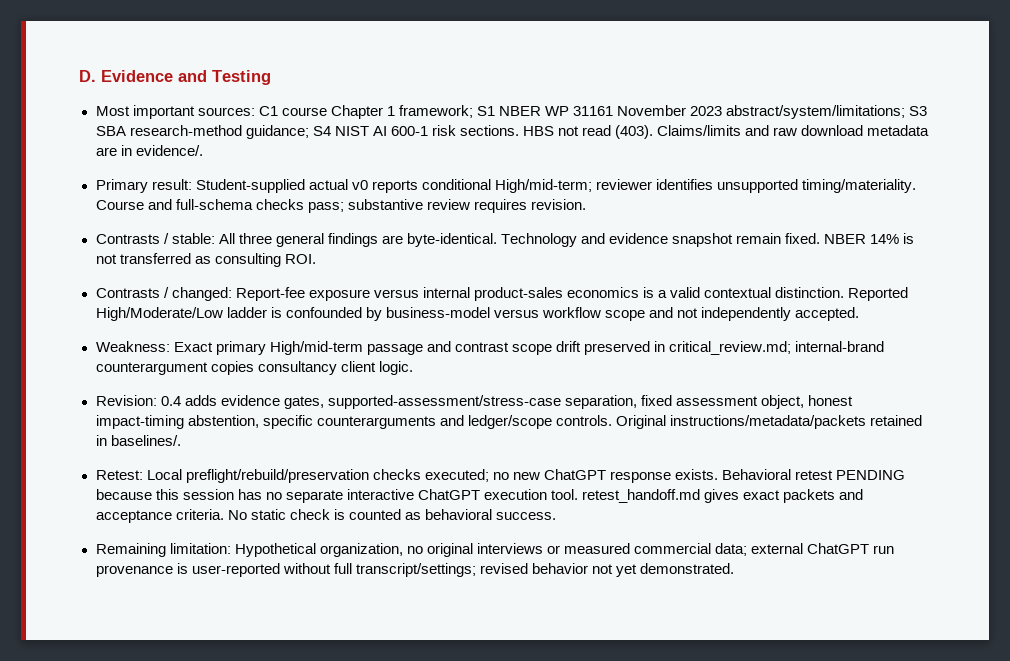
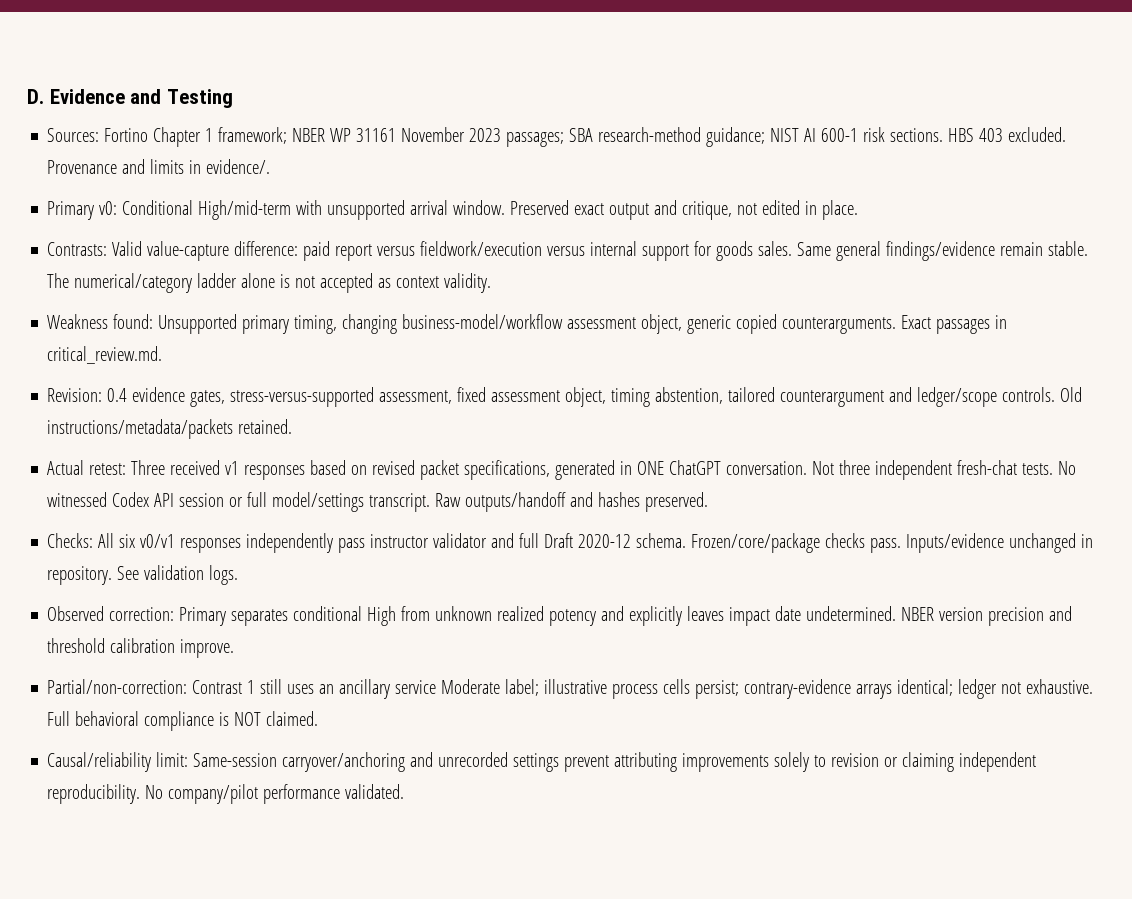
- Most important sources: C1 course Chapter 1 framework; S1 NBER WP 31161 November 2023 abstract/system/limitations; S3 SBA research-method guidance; S4 NIST AI 600-1 risk sections.
+ Sources: Fortino Chapter 1 framework; NBER WP 31161 November 2023 passages; SBA research-method guidance; NIST AI 600-1 risk sections.
- HBS not read (403). Claims/limits and raw download metadata are in evidence/.
- Primary result: Student-supplied actual v0 reports conditional High/mid-term; reviewer identifies unsupported timing/materiality. Course and full-schema checks pass; substantive review requires revision.
- Contrasts / stable: All three general findings are byte-identical. Technology and evidence snapshot remain fixed. NBER 14% is not transferred as consulting ROI.
- Contrasts / changed: Report-fee exposure versus internal product-sales economics is a valid contextual distinction. Reported High/Moderate/Low ladder is confounded by business-model versus workflow scope and not independently accepted.
- Weakness: Exact primary High/mid-term passage and contrast scope drift preserved in critical_review.md; internal-brand counterargument copies consultancy client logic.
+ HBS 403 excluded. Provenance and limits in evidence/.
+ Primary v0: Conditional High/mid-term with unsupported arrival window. Preserved exact output and critique, not edited in place.
+ Contrasts: Valid value-capture difference: paid report versus fieldwork/execution versus internal support for goods sales. Same general findings/evidence remain stable. The numerical/category ladder alone is not accepted as context validity.
+ Weakness found: Unsupported primary timing, changing business-model/workflow assessment object, generic copied counterarguments. Exact passages in critical_review.md.
- Revision: 0.4 adds evidence gates, supported-assessment/stress-case separation, fixed assessment object, honest impact-timing abstention, specific counterarguments and ledger/scope controls. Original instructions/metadata/packets retained in baselines/.
- Retest: Local preflight/rebuild/preservation checks executed; no new ChatGPT response exists. Behavioral retest PENDING because this session has no separate interactive ChatGPT execution tool. retest_handoff.md gives exact packets and acceptance criteria. No static check is counted as behavioral success.
- Remaining limitation: Hypothetical organization, no original interviews or measured commercial data; external ChatGPT run provenance is user-reported without full transcript/settings; revised behavior not yet demonstrated.
+ Revision: 0.4 evidence gates, stress-versus-supported assessment, fixed assessment object, timing abstention, tailored counterargument and ledger/scope controls. Old instructions/metadata/packets retained.
+ Actual retest: Three received v1 responses based on revised packet specifications, generated in ONE ChatGPT conversation. Not three independent fresh-chat tests. No witnessed Codex API session or full model/settings transcript. Raw outputs/handoff and hashes preserved.
+ Checks: All six v0/v1 responses independently pass instructor validator and full Draft 2020-12 schema. Frozen/core/package checks pass. Inputs/evidence unchanged in repository. See validation logs.
+ Observed correction: Primary separates conditional High from unknown realized potency and explicitly leaves impact date undetermined. NBER version precision and threshold calibration improve.
+ Partial/non-correction: Contrast 1 still uses an ancillary service Moderate label; illustrative process cells persist; contrary-evidence arrays identical; ledger not exhaustive. Full behavioral compliance is NOT claimed.
+ Causal/reliability limit: Same-session carryover/anchoring and unrecorded settings prevent attributing improvements solely to revision or claiming independent reproducibility. No company/pilot performance validated.

